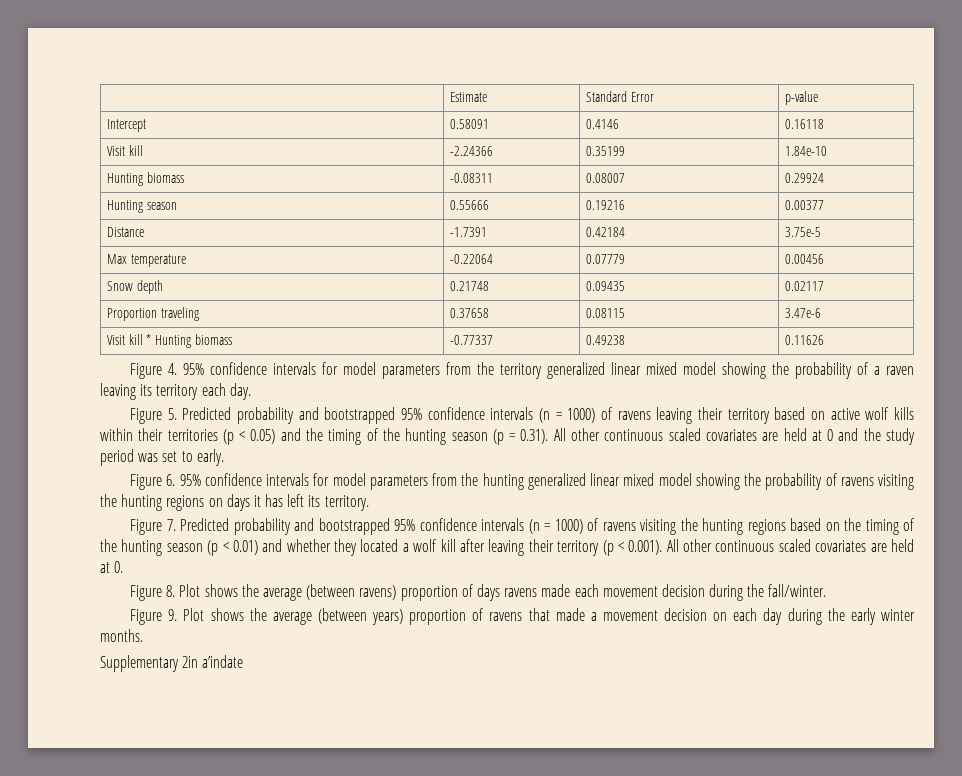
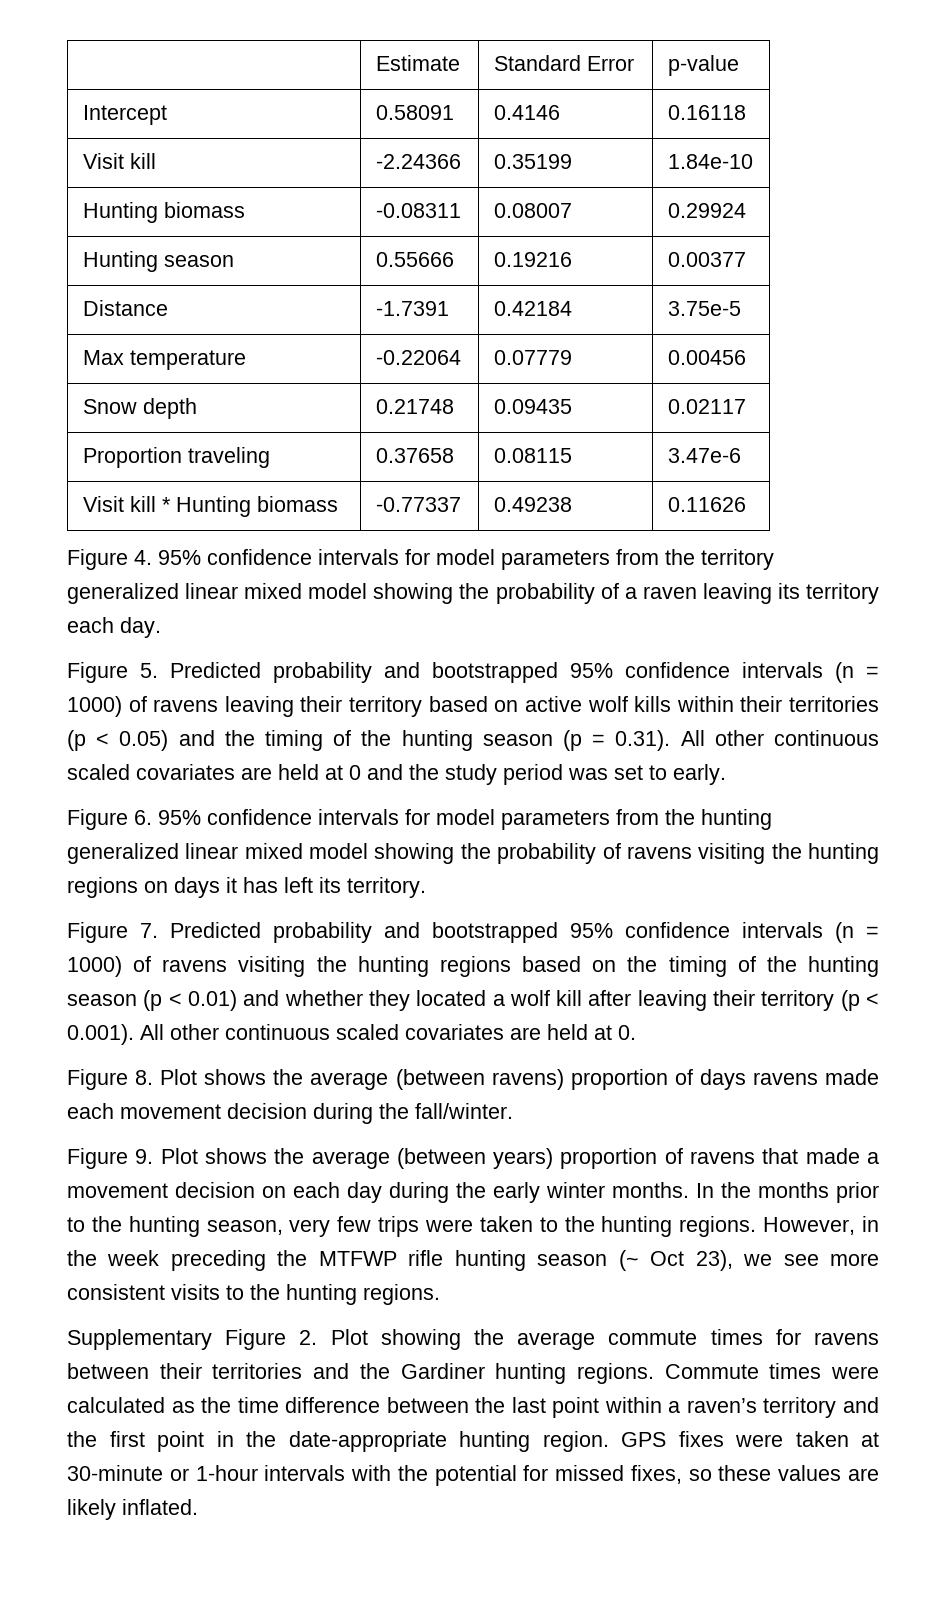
- Figure 9. Plot shows the average (between years) proportion of ravens that made a movement decision on each day during the early winter months.
- Supplementary 2in a’indate
+ Figure 9. Plot shows the average (between years) proportion of ravens that made a movement decision on each day during the early winter months. In the months prior to the hunting season, very few trips were taken to the hunting regions. However, in the week preceding the MTFWP rifle hunting season (~ Oct 23), we see more consistent visits to the hunting regions.
+ Supplementary Figure 2. Plot showing the average commute times for ravens between their territories and the Gardiner hunting regions. Commute times were calculated as the time difference between the last point within a raven’s territory and the first point in the date-appropriate hunting region. GPS fixes were taken at 30-minute or 1-hour intervals with the potential for missed fixes, so these values are likely inflated.

